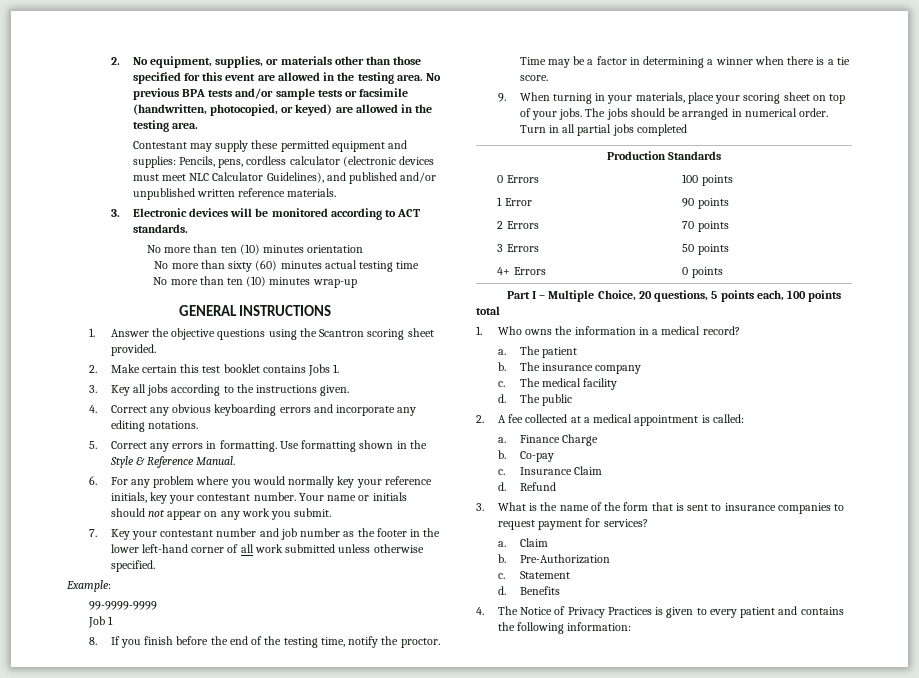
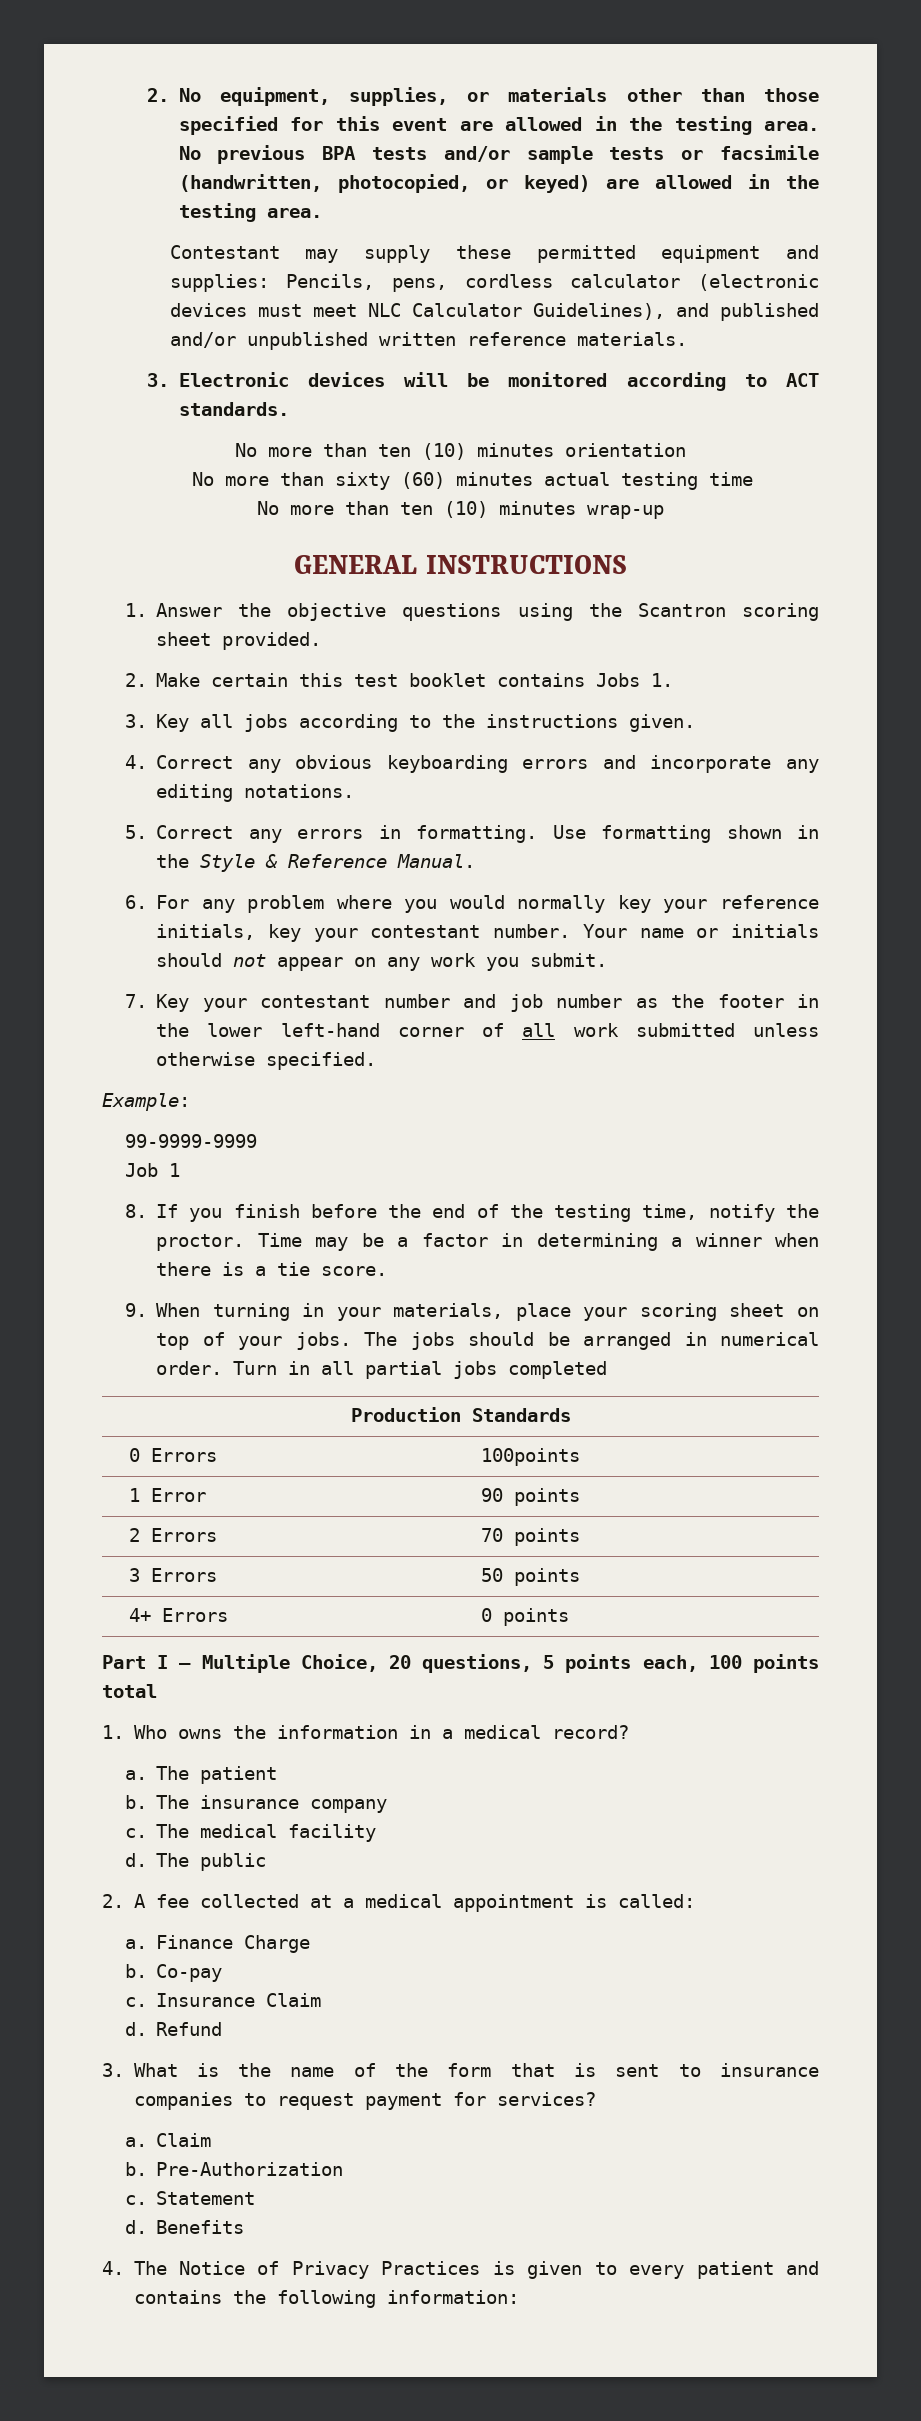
- 0 Errors | 100 points
+ 0 Errors | 100points

